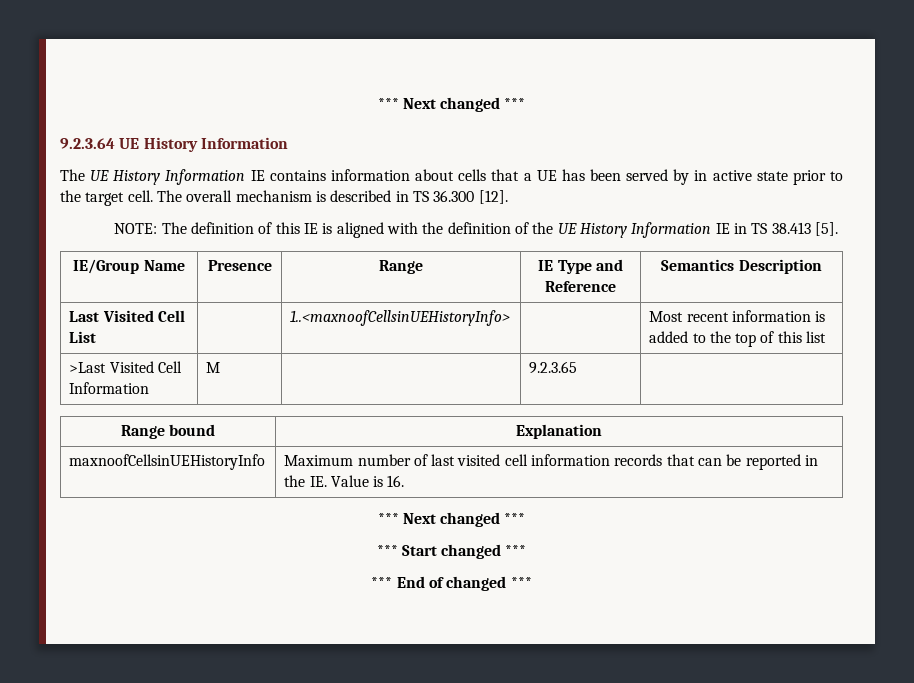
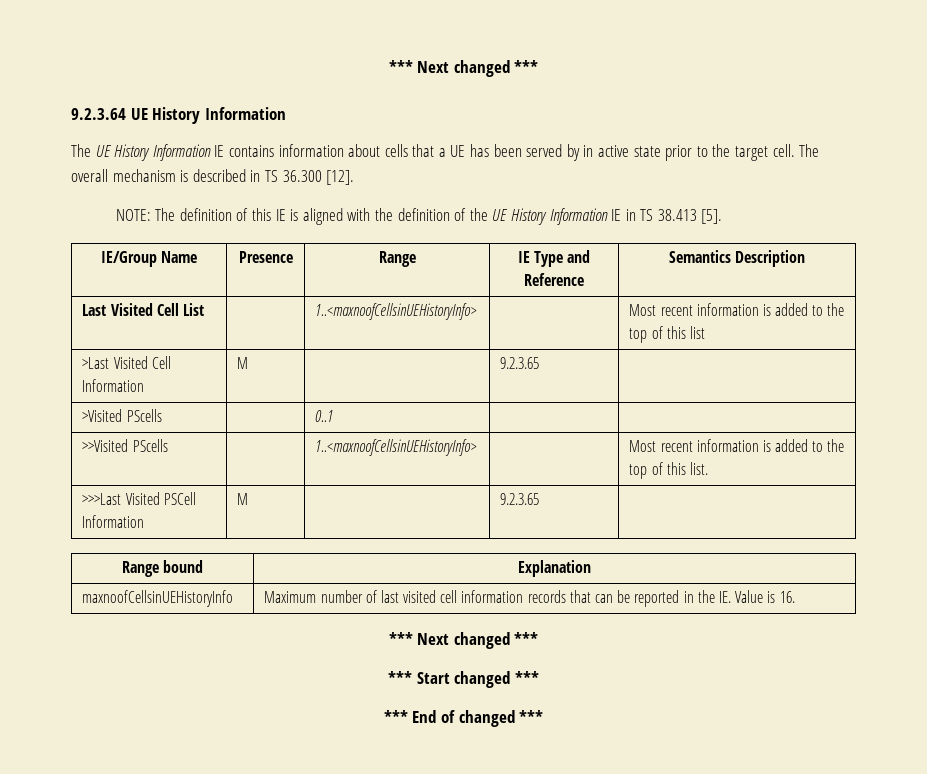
+ >Visited PScells | | 0..1 | |
+ >>Visited PScells | | 1..<maxnoofCellsinUEHistoryInfo> | | Most recent information is added to the top of this list.
+ >>>Last Visited PSCell Information | M | | 9.2.3.65 |

